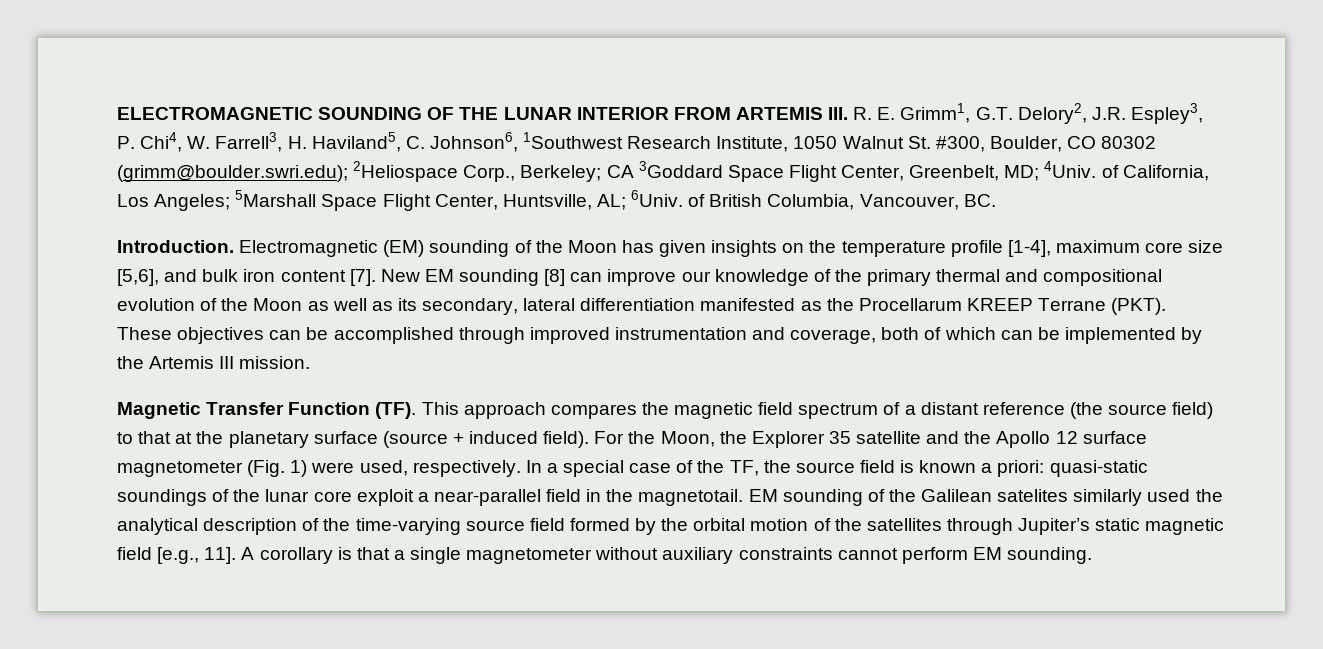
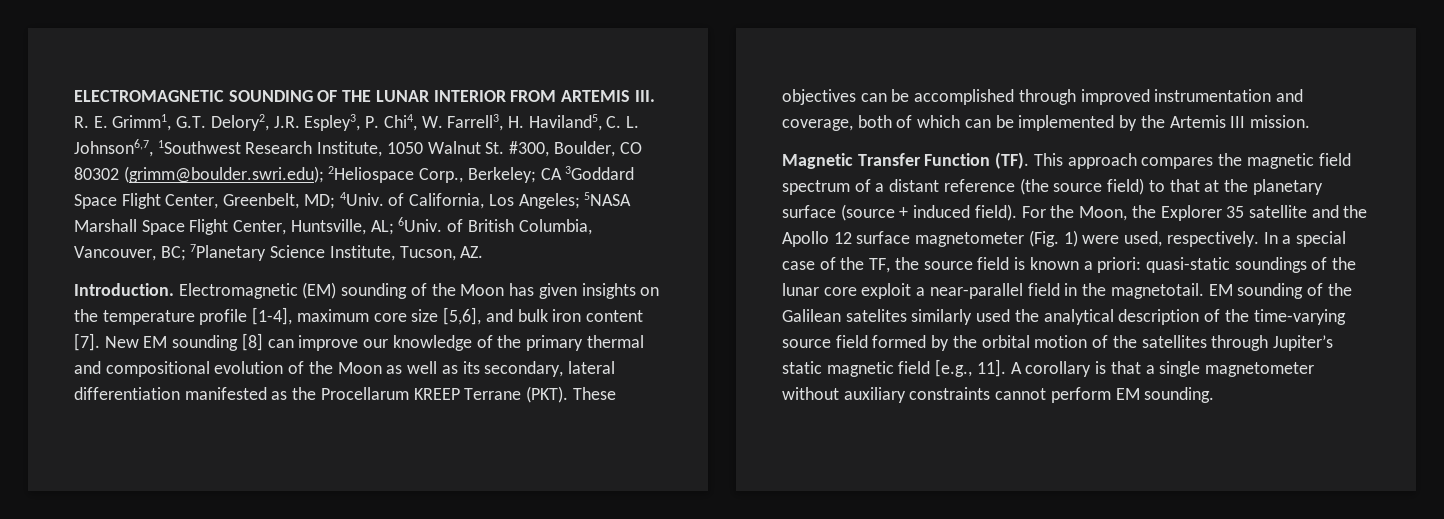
- ELECTROMAGNETIC SOUNDING OF THE LUNAR INTERIOR FROM ARTEMIS III. R. E. Grimm1, G.T. Delory2, J.R. Espley3, P. Chi4, W. Farrell3, H. Haviland5, C. Johnson6, 1Southwest Research Institute, 1050 Walnut St. #300, Boulder, CO 80302 (grimm@boulder.swri.edu); 2Heliospace Corp., Berkeley; CA 3Goddard Space Flight Center, Greenbelt, MD; 4Univ. of California, Los Angeles; 5Marshall Space Flight Center, Huntsville, AL; 6Univ. of British Columbia, Vancouver, BC.
+ ELECTROMAGNETIC SOUNDING OF THE LUNAR INTERIOR FROM ARTEMIS III. R. E. Grimm1, G.T. Delory2, J.R. Espley3, P. Chi4, W. Farrell3, H. Haviland5, C. L. Johnson6,7, 1Southwest Research Institute, 1050 Walnut St. #300, Boulder, CO 80302 (grimm@boulder.swri.edu); 2Heliospace Corp., Berkeley; CA 3Goddard Space Flight Center, Greenbelt, MD; 4Univ. of California, Los Angeles; 5NASA Marshall Space Flight Center, Huntsville, AL; 6Univ. of British Columbia, Vancouver, BC; 7Planetary Science Institute, Tucson, AZ.

